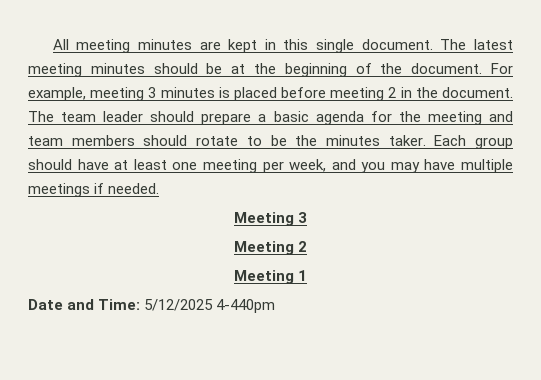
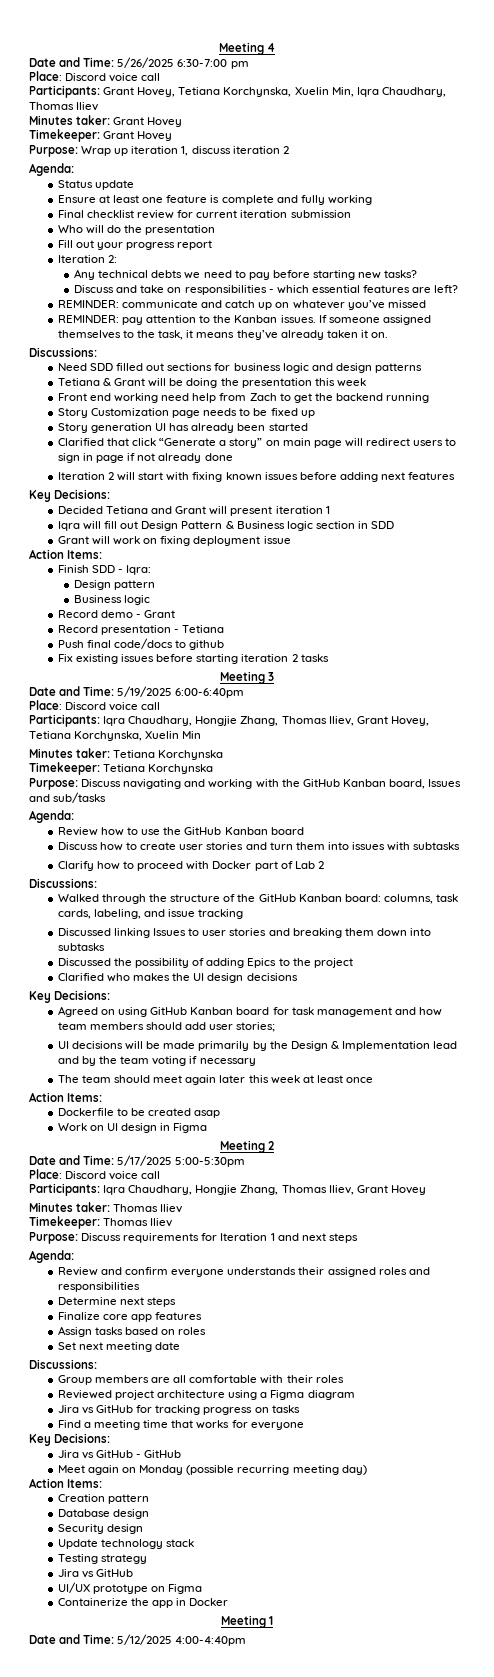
- All meeting minutes are kept in this single document. The latest meeting minutes should be at the beginning of the document. For example, meeting 3 minutes is placed before meeting 2 in the document. The team leader should prepare a basic agenda for the meeting and team members should rotate to be the minutes taker. Each group should have at least one meeting per week, and you may have multiple meetings if needed.
+ Meeting 4
+ Date and Time: 5/26/2025 6:30-7:00 pm
+ Place: Discord voice call
+ Participants: Grant Hovey, Tetiana Korchynska, Xuelin Min, Iqra Chaudhary, Thomas Iliev
+ Minutes taker: Grant Hovey
+ Timekeeper: Grant Hovey
+ Purpose: Wrap up iteration 1, discuss iteration 2
+ Agenda:
+ Status update
+ Ensure at least one feature is complete and fully working
+ Final checklist review for current iteration submission
+ Who will do the presentation
+ Fill out your progress report
+ Iteration 2:
+ Any technical debts we need to pay before starting new tasks?
+ Discuss and take on responsibilities - which essential features are left?
+ REMINDER: communicate and catch up on whatever you’ve missed
+ REMINDER: pay attention to the Kanban issues. If someone assigned themselves to the task, it means they’ve already taken it on.
+ Discussions:
+ Need SDD filled out sections for business logic and design patterns
+ Tetiana & Grant will be doing the presentation this week
+ Front end working need help from Zach to get the backend running
+ Story Customization page needs to be fixed up
+ Story generation UI has already been started
+ Clarified that click “Generate a story” on main page will redirect users to sign in page if not already done
+ Iteration 2 will start with fixing known issues before adding next features
+ Key Decisions:
+ Decided Tetiana and Grant will present iteration 1
+ Iqra will fill out Design Pattern & Business logic section in SDD
+ Grant will work on fixing deployment issue
+ Action Items:
+ Finish SDD - Iqra:
+ Design pattern
+ Business logic
+ Record demo - Grant
+ Record presentation - Tetiana
+ Push final code/docs to github
+ Fix existing issues before starting iteration 2 tasks
  Meeting 3
+ Date and Time: 5/19/2025 6:00-6:40pm
+ Place: Discord voice call
+ Participants: Iqra Chaudhary, Hongjie Zhang, Thomas Iliev, Grant Hovey, Tetiana Korchynska, Xuelin Min
+ Minutes taker: Tetiana Korchynska
+ Timekeeper: Tetiana Korchynska
+ Purpose: Discuss navigating and working with the GitHub Kanban board, Issues and sub/tasks
+ Agenda:
+ Review how to use the GitHub Kanban board
+ Discuss how to create user stories and turn them into issues with subtasks
+ Clarify how to proceed with Docker part of Lab 2
+ Discussions:
+ Walked through the structure of the GitHub Kanban board: columns, task cards, labeling, and issue tracking
+ Discussed linking Issues to user stories and breaking them down into subtasks
+ Discussed the possibility of adding Epics to the project
+ Clarified who makes the UI design decisions
+ Key Decisions:
+ Agreed on using GitHub Kanban board for task management and how team members should add user stories;
+ UI decisions will be made primarily by the Design & Implementation lead and by the team voting if necessary
+ The team should meet again later this week at least once
+ Action Items:
+ Dockerfile to be created asap
+ Work on UI design in Figma
  Meeting 2
+ Date and Time: 5/17/2025 5:00-5:30pm
+ Place: Discord voice call
+ Participants: Iqra Chaudhary, Hongjie Zhang, Thomas Iliev, Grant Hovey
+ Minutes taker: Thomas Iliev
+ Timekeeper: Thomas Iliev
+ Purpose: Discuss requirements for Iteration 1 and next steps
+ Agenda:
+ Review and confirm everyone understands their assigned roles and responsibilities
+ Determine next steps
+ Finalize core app features
+ Assign tasks based on roles
+ Set next meeting date
+ Discussions:
+ Group members are all comfortable with their roles
+ Reviewed project architecture using a Figma diagram
+ Jira vs GitHub for tracking progress on tasks
+ Find a meeting time that works for everyone
+ Key Decisions:
+ Jira vs GitHub - GitHub
+ Meet again on Monday (possible recurring meeting day)
+ Action Items:
+ Creation pattern
+ Database design
+ Security design
+ Update technology stack
+ Testing strategy
+ Jira vs GitHub
+ UI/UX prototype on Figma
+ Containerize the app in Docker
- Date and Time: 5/12/2025 4-440pm
+ Date and Time: 5/12/2025 4:00-4:40pm

